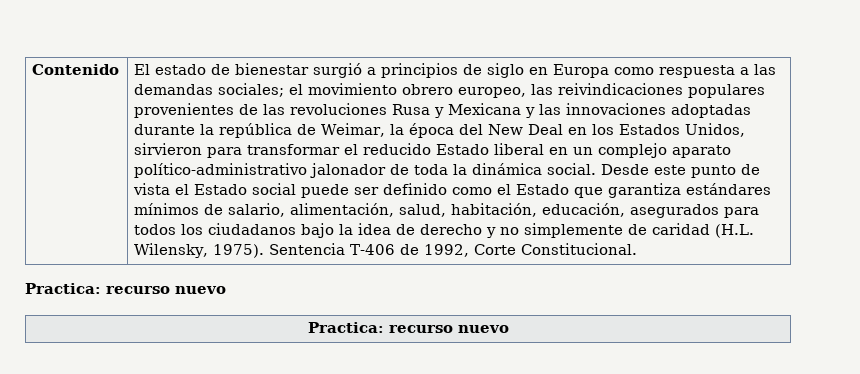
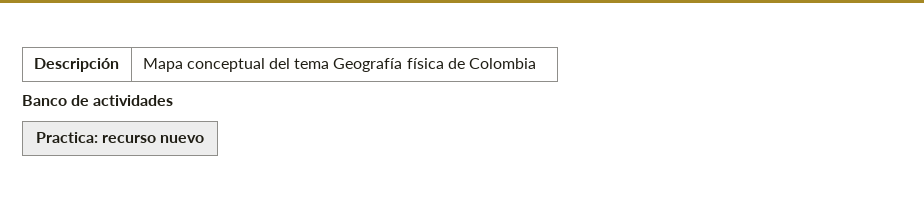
- Contenido | El estado de bienestar surgió a principios de siglo en Europa como respuesta a las demandas sociales; el movimiento obrero europeo, las reivindicaciones populares provenientes de las revoluciones Rusa y Mexicana y las innovaciones adoptadas durante la república de Weimar, la época del New Deal en los Estados Unidos, sirvieron para transformar el reducido Estado liberal en un complejo aparato político-administrativo jalonador de toda la dinámica social. Desde este punto de vista el Estado social puede ser definido como el Estado que garantiza estándares mínimos de salario, alimentación, salud, habitación, educación, asegurados para todos los ciudadanos bajo la idea de derecho y no simplemente de caridad (H.L. Wilensky, 1975). Sentencia T-406 de 1992, Corte Constitucional.
- Practica: recurso nuevo
+ Descripción | Mapa conceptual del tema Geografía física de Colombia
+ Banco de actividades

